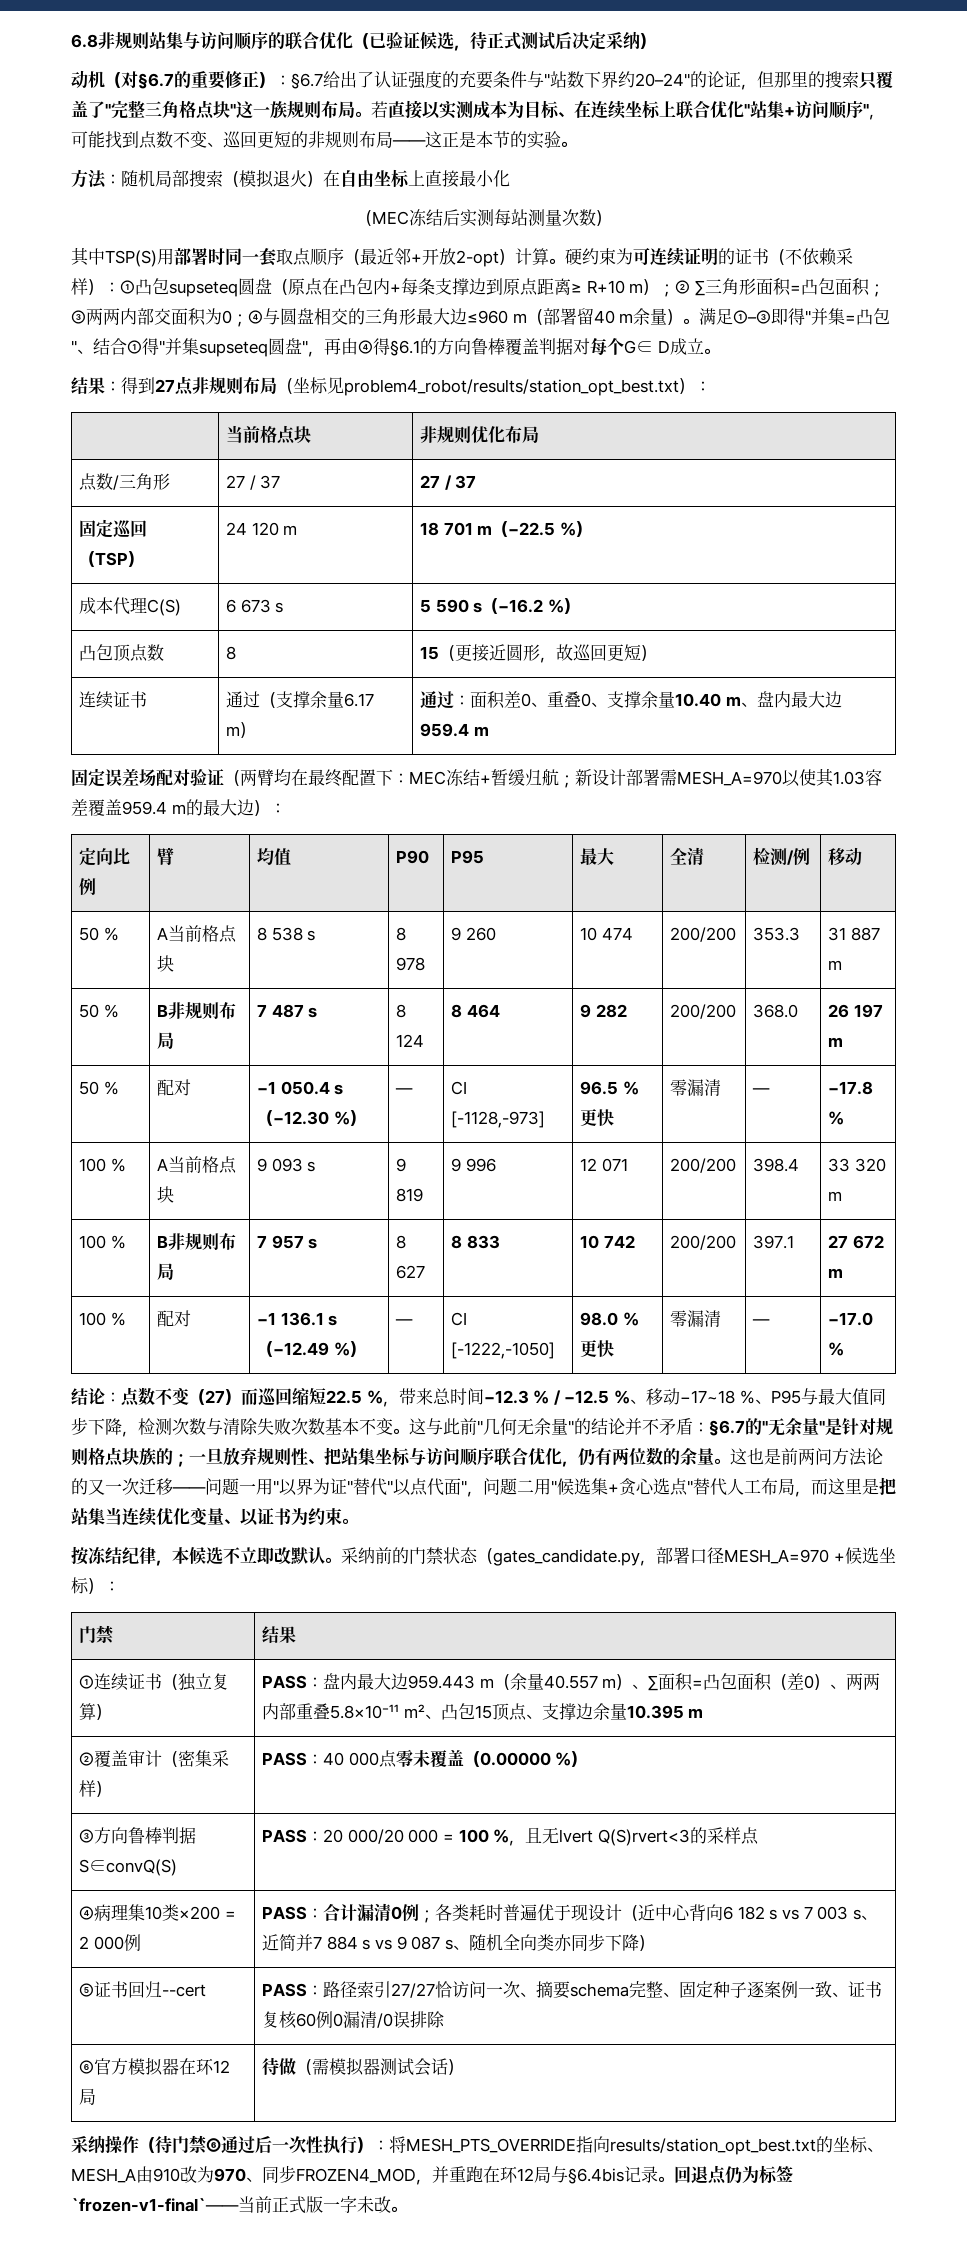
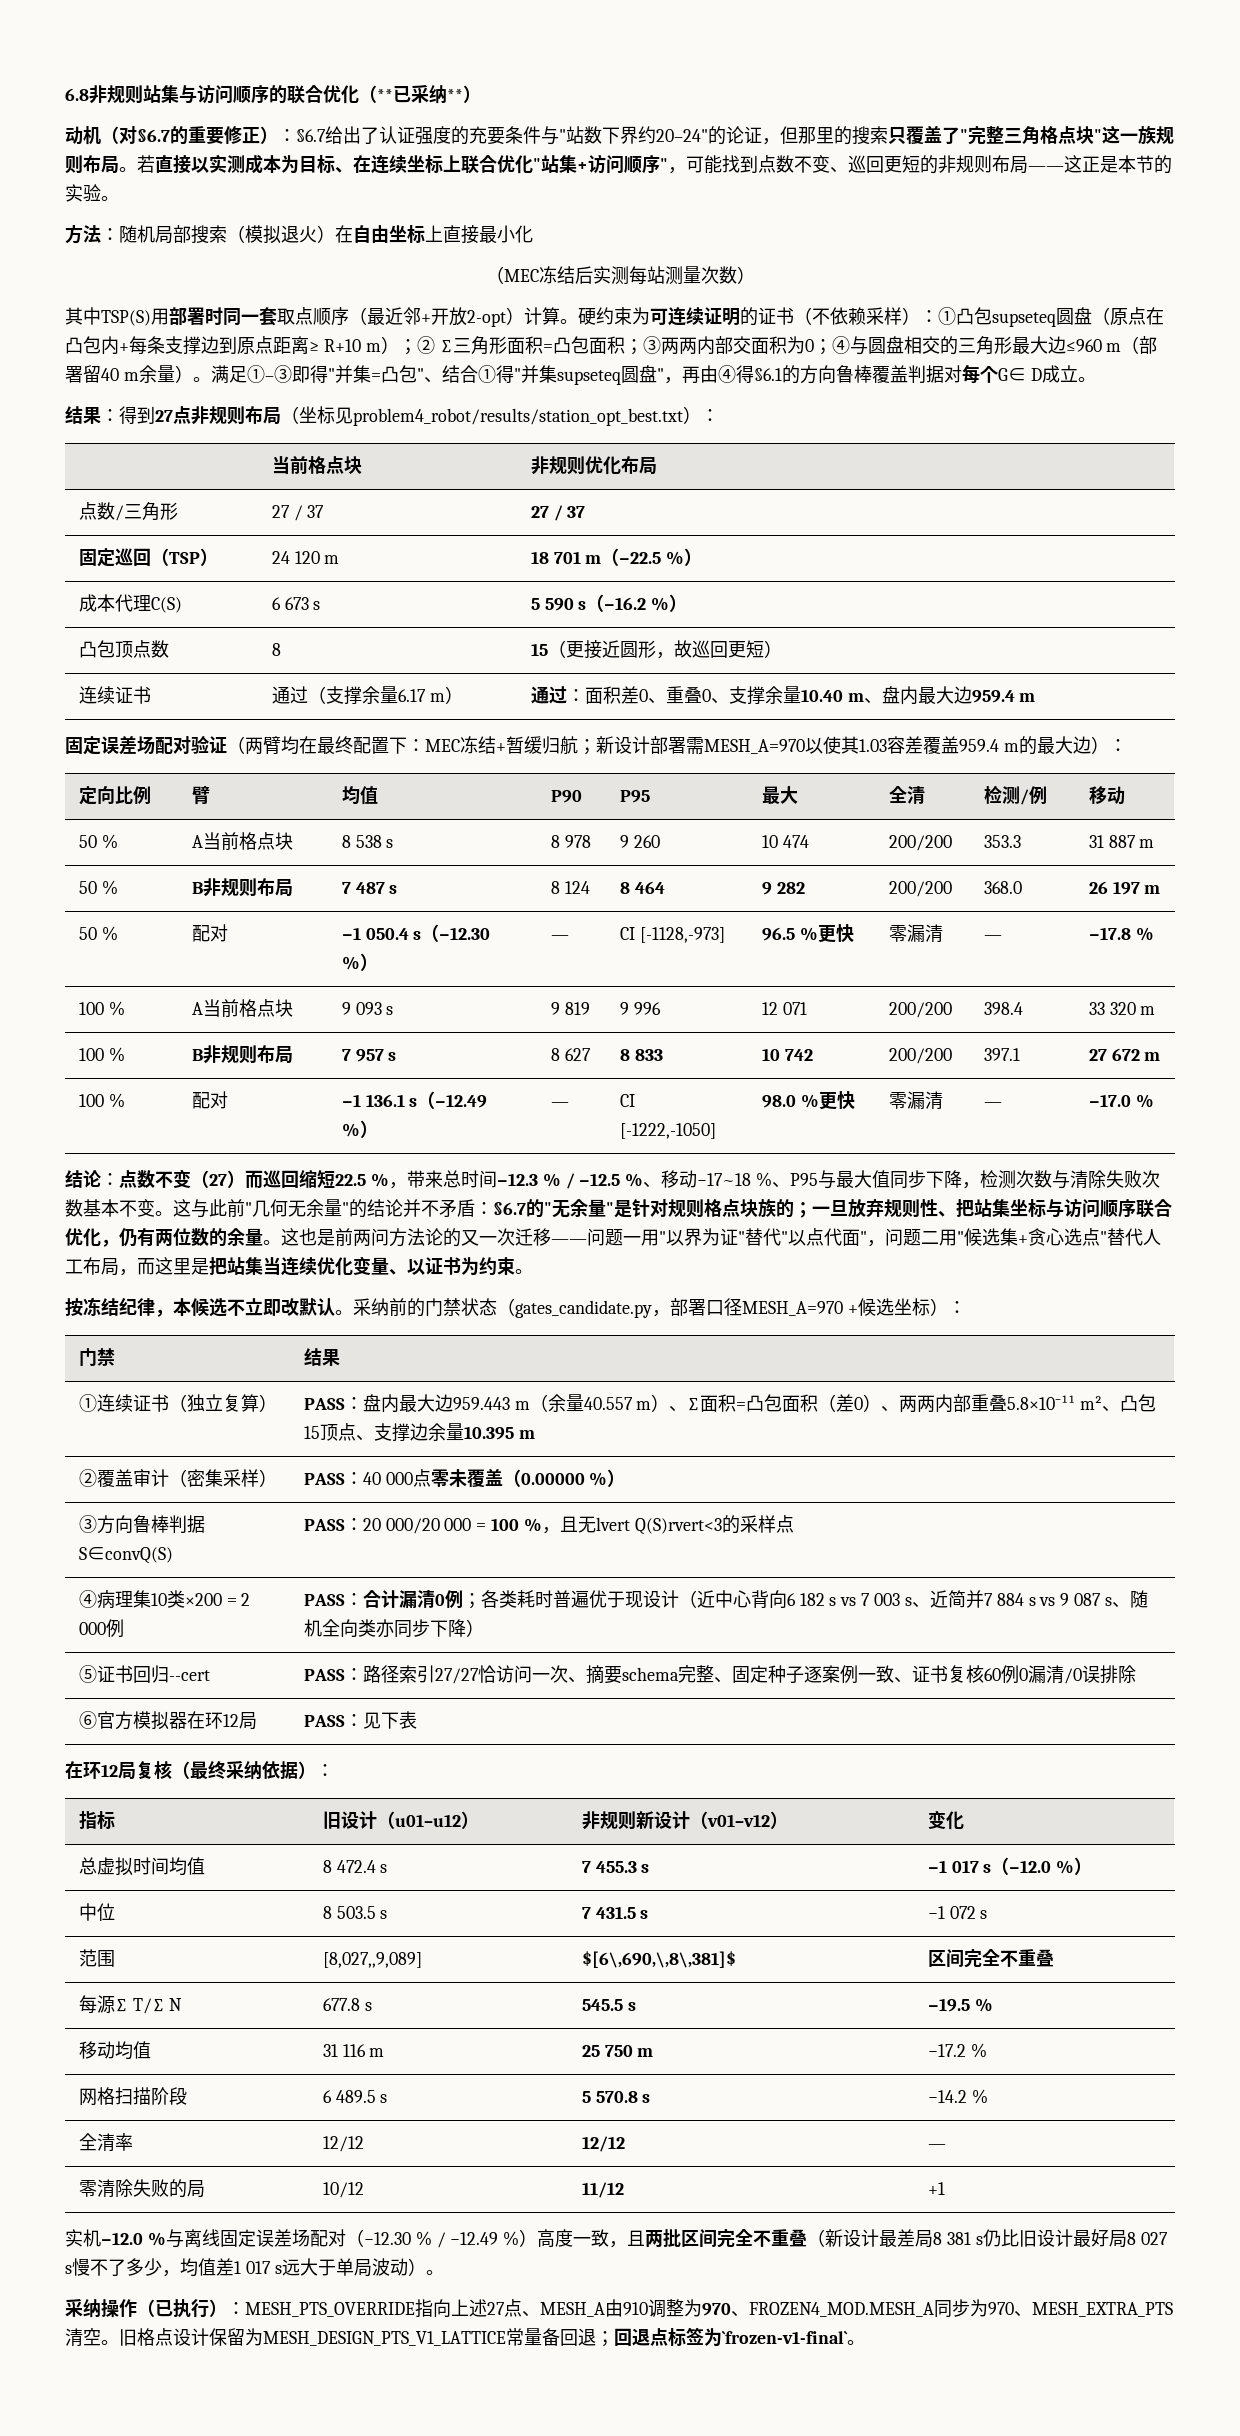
- 6.8非规则站集与访问顺序的联合优化（已验证候选，待正式测试后决定采纳）
+ 6.8非规则站集与访问顺序的联合优化（**已采纳**）
- ⑥官方模拟器在环12局 | 待做（需模拟器测试会话）
- 采纳操作（待门禁⑥通过后一次性执行）：将MESH_PTS_OVERRIDE指向results/station_opt_best.txt的坐标、MESH_A由910改为970、同步FROZEN4_MOD，并重跑在环12局与§6.4bis记录。回退点仍为标签`frozen-v1-final`——当前正式版一字未改。
+ ⑥官方模拟器在环12局 | PASS：见下表
+ 在环12局复核（最终采纳依据）：
+ 指标 | 旧设计（u01–u12） | 非规则新设计（v01–v12） | 变化
+ 总虚拟时间均值 | 8 472.4 s | 7 455.3 s | −1 017 s（−12.0 %）
+ 中位 | 8 503.5 s | 7 431.5 s | −1 072 s
+ 范围 | [8,027,,9,089] | $[6\,690,\,8\,381]$ | 区间完全不重叠
+ 每源∑ T/∑ N | 677.8 s | 545.5 s | −19.5 %
+ 移动均值 | 31 116 m | 25 750 m | −17.2 %
+ 网格扫描阶段 | 6 489.5 s | 5 570.8 s | −14.2 %
+ 全清率 | 12/12 | 12/12 | —
+ 零清除失败的局 | 10/12 | 11/12 | +1
+ 实机−12.0 %与离线固定误差场配对（−12.30 % / −12.49 %）高度一致，且两批区间完全不重叠（新设计最差局8 381 s仍比旧设计最好局8 027 s慢不了多少，均值差1 017 s远大于单局波动）。
+ 采纳操作（已执行）：MESH_PTS_OVERRIDE指向上述27点、MESH_A由910调整为970、FROZEN4_MOD.MESH_A同步为970、MESH_EXTRA_PTS清空。旧格点设计保留为MESH_DESIGN_PTS_V1_LATTICE常量备回退；回退点标签为`frozen-v1-final`。

